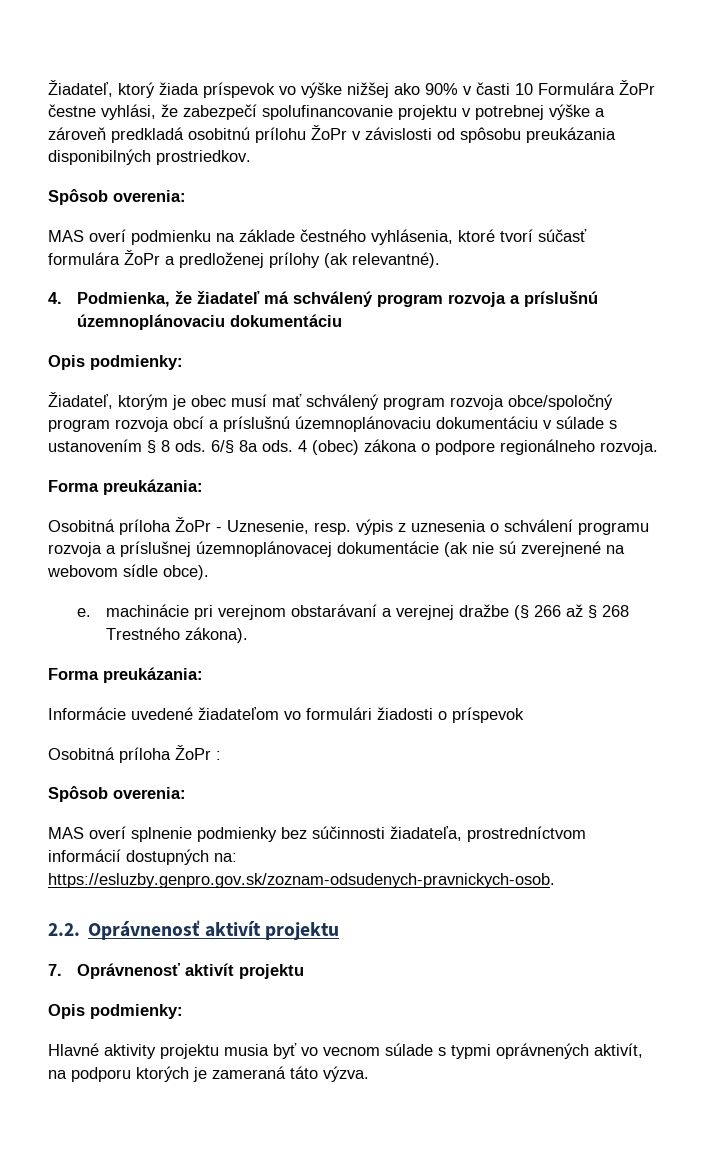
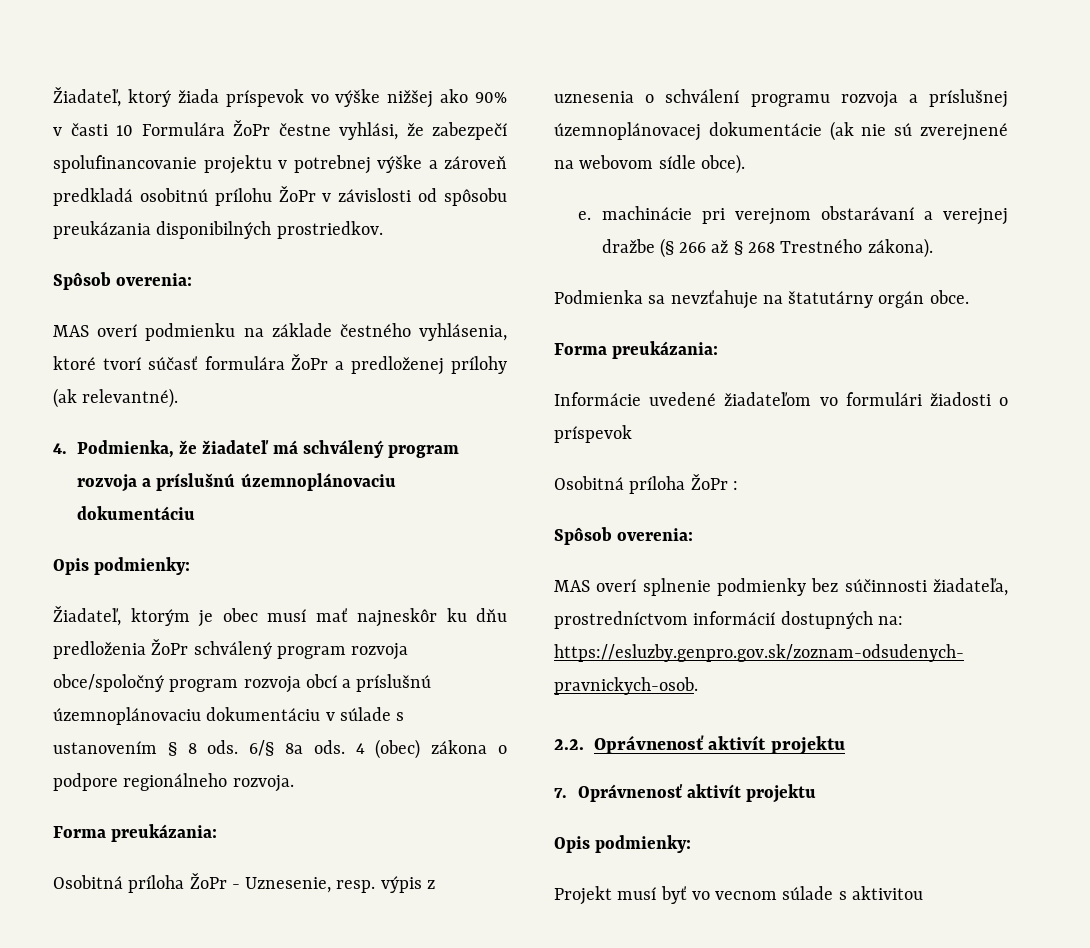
- Žiadateľ, ktorým je obec musí mať schválený program rozvoja obce/spoločný program rozvoja obcí a príslušnú územnoplánovaciu dokumentáciu v súlade s ustanovením § 8 ods.
+ Žiadateľ, ktorým je obec musí mať najneskôr ku dňu predloženia ŽoPr schválený program rozvoja obce/spoločný program rozvoja obcí a príslušnú územnoplánovaciu dokumentáciu v súlade s ustanovením § 8 ods.
+ Podmienka sa nevzťahuje na štatutárny orgán obce.
- Hlavné aktivity projektu musia byť vo vecnom súlade s typmi oprávnených aktivít, na podporu ktorých je zameraná táto výzva.
+ Projekt musí byť vo vecnom súlade s aktivitou

